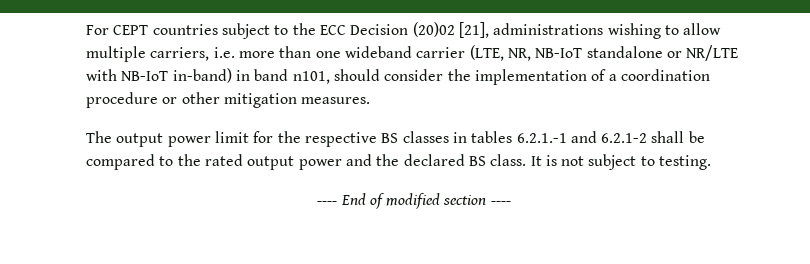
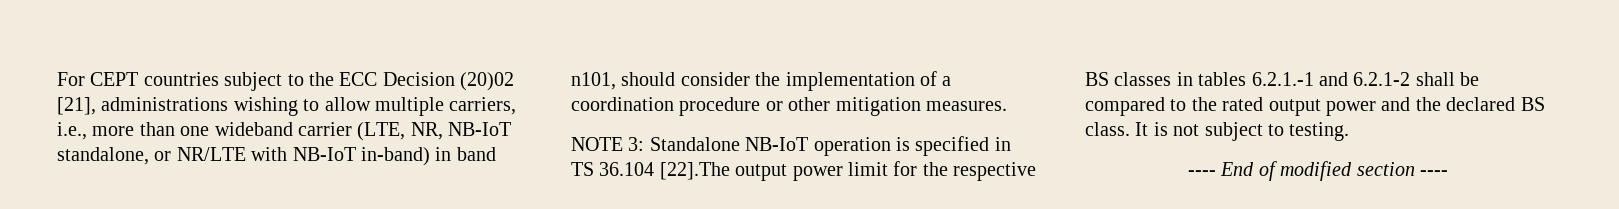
- For CEPT countries subject to the ECC Decision (20)02 [21], administrations wishing to allow multiple carriers, i.e. more than one wideband carrier (LTE, NR, NB-IoT standalone or NR/LTE with NB-IoT in-band) in band n101, should consider the implementation of a coordination procedure or other mitigation measures.
+ For CEPT countries subject to the ECC Decision (20)02 [21], administrations wishing to allow multiple carriers, i.e., more than one wideband carrier (LTE, NR, NB-IoT standalone, or NR/LTE with NB-IoT in-band) in band n101, should consider the implementation of a coordination procedure or other mitigation measures.
- The output power limit for the respective BS classes in tables 6.2.1.-1 and 6.2.1-2 shall be compared to the rated output power and the declared BS class.
+ NOTE 3: Standalone NB-IoT operation is specified in TS 36.104 [22].The output power limit for the respective BS classes in tables 6.2.1.-1 and 6.2.1-2 shall be compared to the rated output power and the declared BS class.

